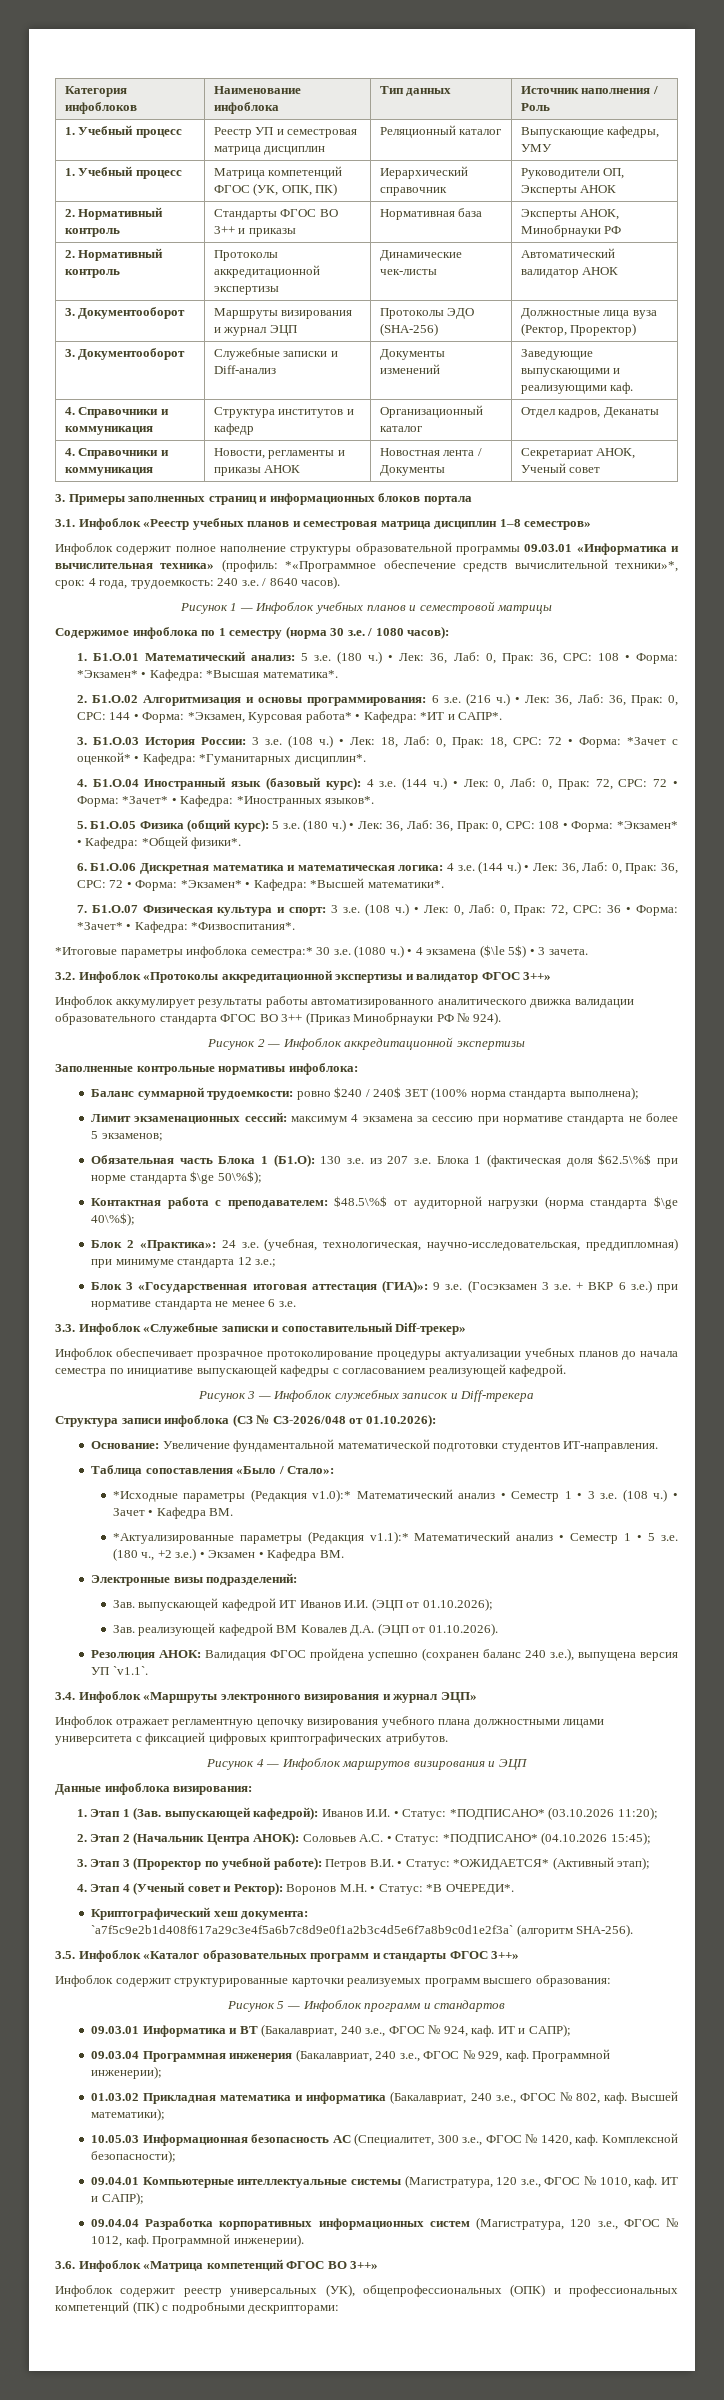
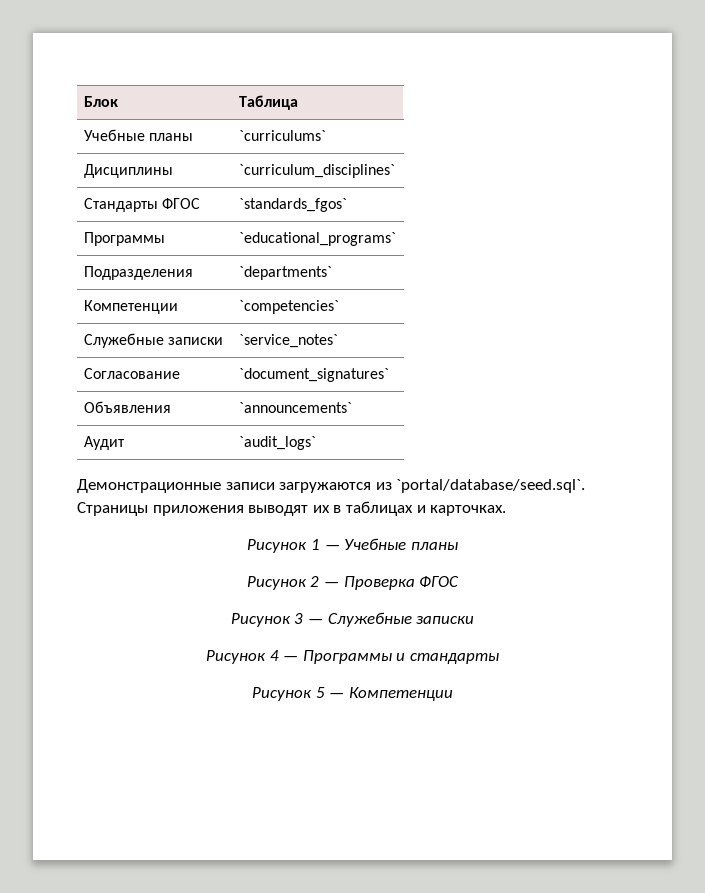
- Категория инфоблоков | Наименование инфоблока | Тип данных | Источник наполнения / Роль
- 1. Учебный процесс | Реестр УП и семестровая матрица дисциплин | Реляционный каталог | Выпускающие кафедры, УМУ
- 1. Учебный процесс | Матрица компетенций ФГОС (УК, ОПК, ПК) | Иерархический справочник | Руководители ОП, Эксперты АНОК
- 2. Нормативный контроль | Стандарты ФГОС ВО 3++ и приказы | Нормативная база | Эксперты АНОК, Минобрнауки РФ
- 2. Нормативный контроль | Протоколы аккредитационной экспертизы | Динамические чек-листы | Автоматический валидатор АНОК
- 3. Документооборот | Маршруты визирования и журнал ЭЦП | Протоколы ЭДО (SHA-256) | Должностные лица вуза (Ректор, Проректор)
- 3. Документооборот | Служебные записки и Diff-анализ | Документы изменений | Заведующие выпускающими и реализующими каф.
- 4. Справочники и коммуникация | Структура институтов и кафедр | Организационный каталог | Отдел кадров, Деканаты
- 4. Справочники и коммуникация | Новости, регламенты и приказы АНОК | Новостная лента / Документы | Секретариат АНОК, Ученый совет
- 3. Примеры заполненных страниц и информационных блоков портала
- 3.1. Инфоблок «Реестр учебных планов и семестровая матрица дисциплин 1–8 семестров»
- Инфоблок содержит полное наполнение структуры образовательной программы 09.03.01 «Информатика и вычислительная техника» (профиль: *«Программное обеспечение средств вычислительной техники»*, срок: 4 года, трудоемкость: 240 з.е. / 8640 часов).
- Рисунок 1 — Инфоблок учебных планов и семестровой матрицы
- Содержимое инфоблока по 1 семестру (норма 30 з.е. / 1080 часов):
- 1. Б1.О.01 Математический анализ: 5 з.е. (180 ч.) • Лек: 36, Лаб: 0, Прак: 36, СРС: 108 • Форма: *Экзамен* • Кафедра: *Высшая математика*.
- 2. Б1.О.02 Алгоритмизация и основы программирования: 6 з.е. (216 ч.) • Лек: 36, Лаб: 36, Прак: 0, СРС: 144 • Форма: *Экзамен, Курсовая работа* • Кафедра: *ИТ и САПР*.
- 3. Б1.О.03 История России: 3 з.е. (108 ч.) • Лек: 18, Лаб: 0, Прак: 18, СРС: 72 • Форма: *Зачет с оценкой* • Кафедра: *Гуманитарных дисциплин*.
- 4. Б1.О.04 Иностранный язык (базовый курс): 4 з.е. (144 ч.) • Лек: 0, Лаб: 0, Прак: 72, СРС: 72 • Форма: *Зачет* • Кафедра: *Иностранных языков*.
- 5. Б1.О.05 Физика (общий курс): 5 з.е. (180 ч.) • Лек: 36, Лаб: 36, Прак: 0, СРС: 108 • Форма: *Экзамен* • Кафедра: *Общей физики*.
- 6. Б1.О.06 Дискретная математика и математическая логика: 4 з.е. (144 ч.) • Лек: 36, Лаб: 0, Прак: 36, СРС: 72 • Форма: *Экзамен* • Кафедра: *Высшей математики*.
- 7. Б1.О.07 Физическая культура и спорт: 3 з.е. (108 ч.) • Лек: 0, Лаб: 0, Прак: 72, СРС: 36 • Форма: *Зачет* • Кафедра: *Физвоспитания*.
- *Итоговые параметры инфоблока семестра:* 30 з.е. (1080 ч.) • 4 экзамена ($\le 5$) • 3 зачета.
- 3.2. Инфоблок «Протоколы аккредитационной экспертизы и валидатор ФГОС 3++»
- Инфоблок аккумулирует результаты работы автоматизированного аналитического движка валидации образовательного стандарта ФГОС ВО 3++ (Приказ Минобрнауки РФ № 924).
- Рисунок 2 — Инфоблок аккредитационной экспертизы
- Заполненные контрольные нормативы инфоблока:
- Баланс суммарной трудоемкости: ровно $240 / 240$ ЗЕТ (100% норма стандарта выполнена);
- Лимит экзаменационных сессий: максимум 4 экзамена за сессию при нормативе стандарта не более 5 экзаменов;
- Обязательная часть Блока 1 (Б1.О): 130 з.е. из 207 з.е. Блока 1 (фактическая доля $62.5\%$ при норме стандарта $\ge 50\%$);
- Контактная работа с преподавателем: $48.5\%$ от аудиторной нагрузки (норма стандарта $\ge 40\%$);
- Блок 2 «Практика»: 24 з.е. (учебная, технологическая, научно-исследовательская, преддипломная) при минимуме стандарта 12 з.е.;
- Блок 3 «Государственная итоговая аттестация (ГИА)»: 9 з.е. (Госэкзамен 3 з.е. + ВКР 6 з.е.) при нормативе стандарта не менее 6 з.е.
- 3.3. Инфоблок «Служебные записки и сопоставительный Diff-трекер»
- Инфоблок обеспечивает прозрачное протоколирование процедуры актуализации учебных планов до начала семестра по инициативе выпускающей кафедры с согласованием реализующей кафедрой.
- Рисунок 3 — Инфоблок служебных записок и Diff-трекера
- Структура записи инфоблока (СЗ № СЗ-2026/048 от 01.10.2026):
- Основание: Увеличение фундаментальной математической подготовки студентов ИТ-направления.
- Таблица сопоставления «Было / Стало»:
- *Исходные параметры (Редакция v1.0):* Математический анализ • Семестр 1 • 3 з.е. (108 ч.) • Зачет • Кафедра ВМ.
- *Актуализированные параметры (Редакция v1.1):* Математический анализ • Семестр 1 • 5 з.е. (180 ч., +2 з.е.) • Экзамен • Кафедра ВМ.
- Электронные визы подразделений:
- Зав. выпускающей кафедрой ИТ Иванов И.И. (ЭЦП от 01.10.2026);
- Зав. реализующей кафедрой ВМ Ковалев Д.А. (ЭЦП от 01.10.2026).
- Резолюция АНОК: Валидация ФГОС пройдена успешно (сохранен баланс 240 з.е.), выпущена версия УП `v1.1`.
- 3.4. Инфоблок «Маршруты электронного визирования и журнал ЭЦП»
- Инфоблок отражает регламентную цепочку визирования учебного плана должностными лицами университета с фиксацией цифровых криптографических атрибутов.
- Рисунок 4 — Инфоблок маршрутов визирования и ЭЦП
- Данные инфоблока визирования:
- 1. Этап 1 (Зав. выпускающей кафедрой): Иванов И.И. • Статус: *ПОДПИСАНО* (03.10.2026 11:20);
- 2. Этап 2 (Начальник Центра АНОК): Соловьев А.С. • Статус: *ПОДПИСАНО* (04.10.2026 15:45);
- 3. Этап 3 (Проректор по учебной работе): Петров В.И. • Статус: *ОЖИДАЕТСЯ* (Активный этап);
- 4. Этап 4 (Ученый совет и Ректор): Воронов М.Н. • Статус: *В ОЧЕРЕДИ*.
- Криптографический хеш документа: `a7f5c9e2b1d408f617a29c3e4f5a6b7c8d9e0f1a2b3c4d5e6f7a8b9c0d1e2f3a` (алгоритм SHA-256).
- 3.5. Инфоблок «Каталог образовательных программ и стандарты ФГОС 3++»
- Инфоблок содержит структурированные карточки реализуемых программ высшего образования:
- Рисунок 5 — Инфоблок программ и стандартов
- 09.03.01 Информатика и ВТ (Бакалавриат, 240 з.е., ФГОС № 924, каф. ИТ и САПР);
- 09.03.04 Программная инженерия (Бакалавриат, 240 з.е., ФГОС № 929, каф. Программной инженерии);
- 01.03.02 Прикладная математика и информатика (Бакалавриат, 240 з.е., ФГОС № 802, каф. Высшей математики);
- 10.05.03 Информационная безопасность АС (Специалитет, 300 з.е., ФГОС № 1420, каф. Комплексной безопасности);
- 09.04.01 Компьютерные интеллектуальные системы (Магистратура, 120 з.е., ФГОС № 1010, каф. ИТ и САПР);
- 09.04.04 Разработка корпоративных информационных систем (Магистратура, 120 з.е., ФГОС № 1012, каф. Программной инженерии).
- 3.6. Инфоблок «Матрица компетенций ФГОС ВО 3++»
- Инфоблок содержит реестр универсальных (УК), общепрофессиональных (ОПК) и профессиональных компетенций (ПК) с подробными дескрипторами:
+ Блок | Таблица
+ Учебные планы | `curriculums`
+ Дисциплины | `curriculum_disciplines`
+ Стандарты ФГОС | `standards_fgos`
+ Программы | `educational_programs`
+ Подразделения | `departments`
+ Компетенции | `competencies`
+ Служебные записки | `service_notes`
+ Согласование | `document_signatures`
+ Объявления | `announcements`
+ Аудит | `audit_logs`
+ Демонстрационные записи загружаются из `portal/database/seed.sql`. Страницы приложения выводят их в таблицах и карточках.
+ Рисунок 1 — Учебные планы
+ Рисунок 2 — Проверка ФГОС
+ Рисунок 3 — Служебные записки
+ Рисунок 4 — Программы и стандарты
+ Рисунок 5 — Компетенции

